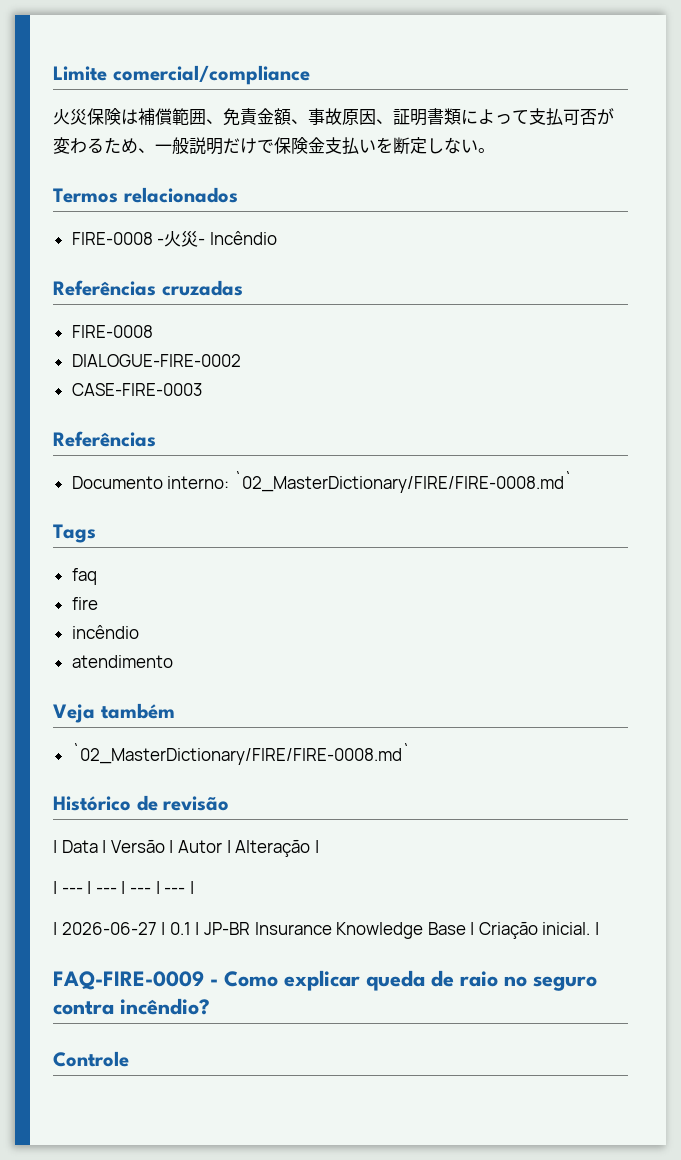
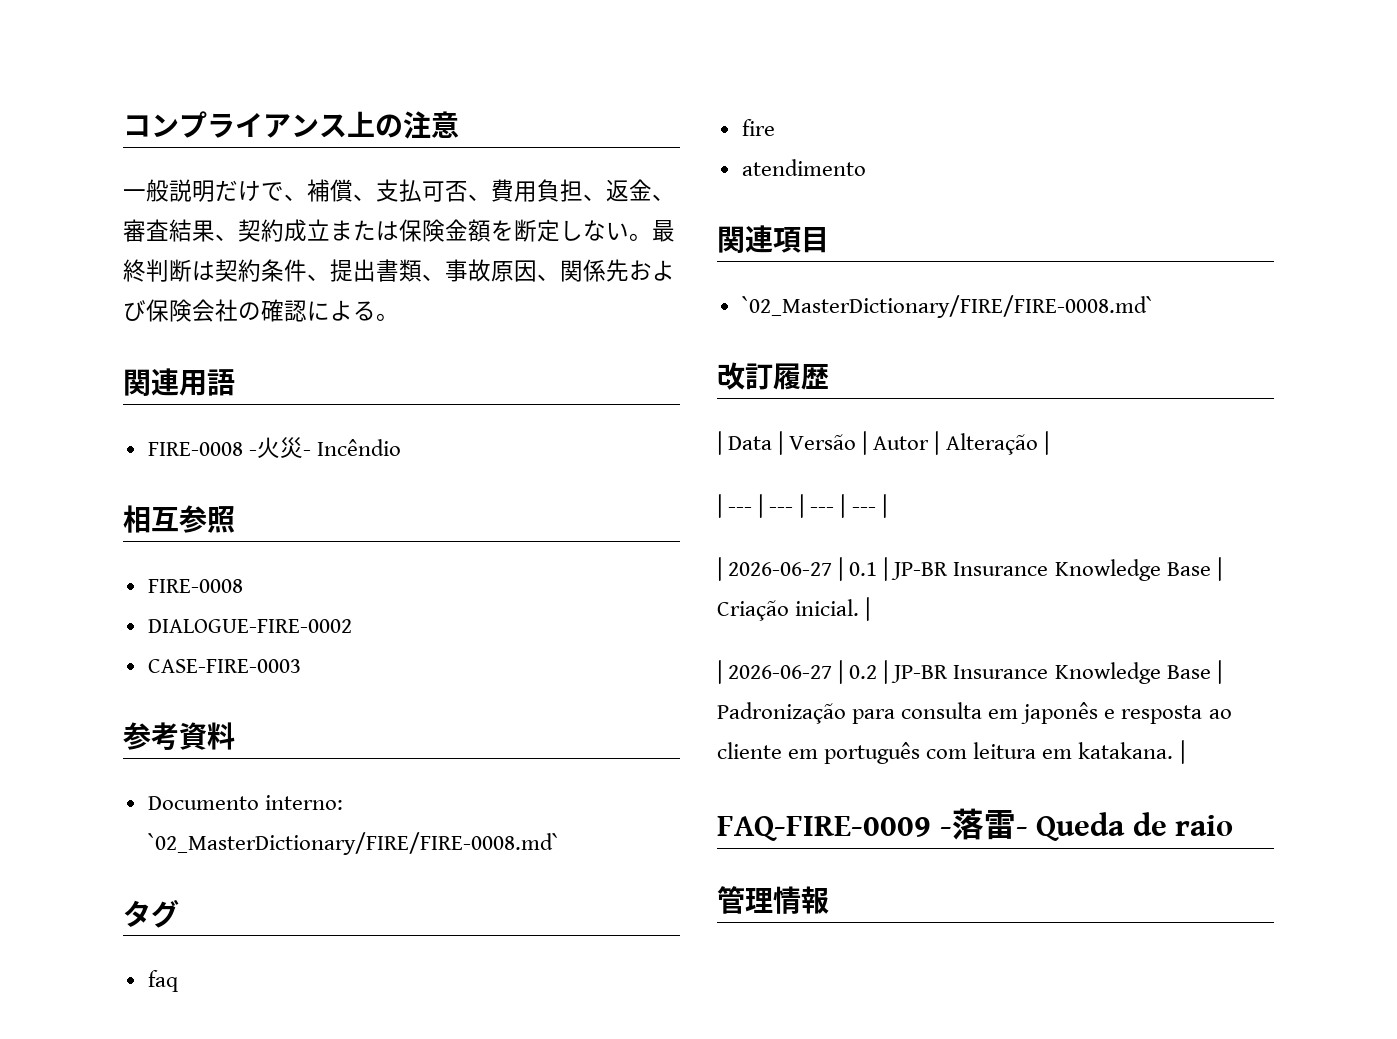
- Limite comercial/compliance
- 火災保険は補償範囲、免責金額、事故原因、証明書類によって支払可否が変わるため、一般説明だけで保険金支払いを断定しない。
- Termos relacionados
+ コンプライアンス上の注意
+ 一般説明だけで、補償、支払可否、費用負担、返金、審査結果、契約成立または保険金額を断定しない。最終判断は契約条件、提出書類、事故原因、関係先および保険会社の確認による。
+ 関連用語
- Referências cruzadas
+ 相互参照
  CASE-FIRE-0003
- Referências
+ 参考資料
- Tags
+ タグ
- incêndio
- Veja também
+ 関連項目
  `02_MasterDictionary/FIRE/FIRE-0008.md`
- Histórico de revisão
+ 改訂履歴
+ | 2026-06-27 | 0.2 | JP-BR Insurance Knowledge Base | Padronização para consulta em japonês e resposta ao cliente em português com leitura em katakana. |
- FAQ-FIRE-0009 - Como explicar queda de raio no seguro contra incêndio?
- Controle
+ FAQ-FIRE-0009 -落雷- Queda de raio
+ 管理情報

